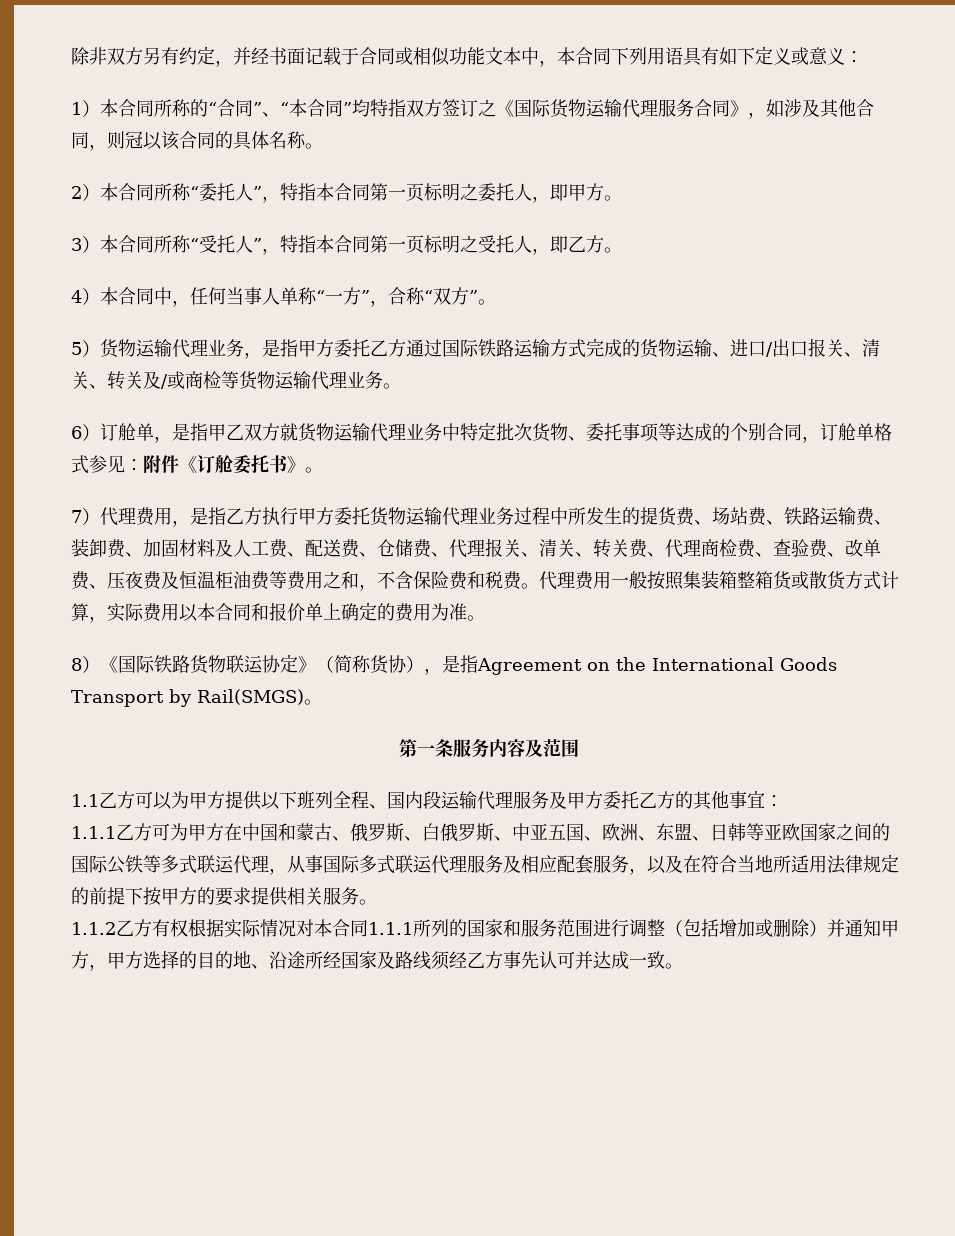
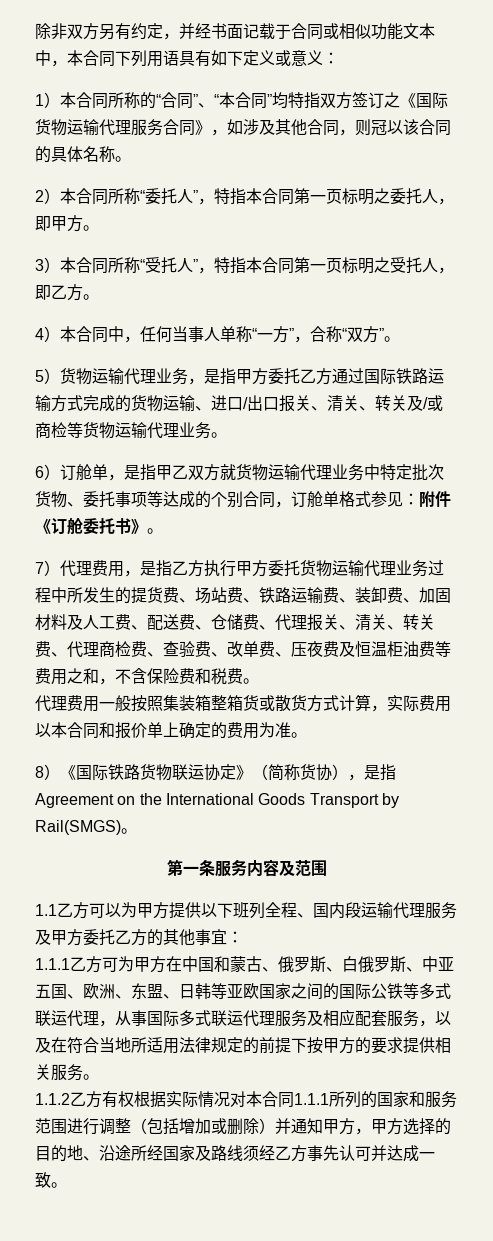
- 7）代理费用，是指乙方执行甲方委托货物运输代理业务过程中所发生的提货费、场站费、铁路运输费、装卸费、加固材料及人工费、配送费、仓储费、代理报关、清关、转关费、代理商检费、查验费、改单费、压夜费及恒温柜油费等费用之和，不含保险费和税费。代理费用一般按照集装箱整箱货或散货方式计算，实际费用以本合同和报价单上确定的费用为准。
+ 7）代理费用，是指乙方执行甲方委托货物运输代理业务过程中所发生的提货费、场站费、铁路运输费、装卸费、加固材料及人工费、配送费、仓储费、代理报关、清关、转关费、代理商检费、查验费、改单费、压夜费及恒温柜油费等费用之和，不含保险费和税费。
+ 代理费用一般按照集装箱整箱货或散货方式计算，实际费用以本合同和报价单上确定的费用为准。

